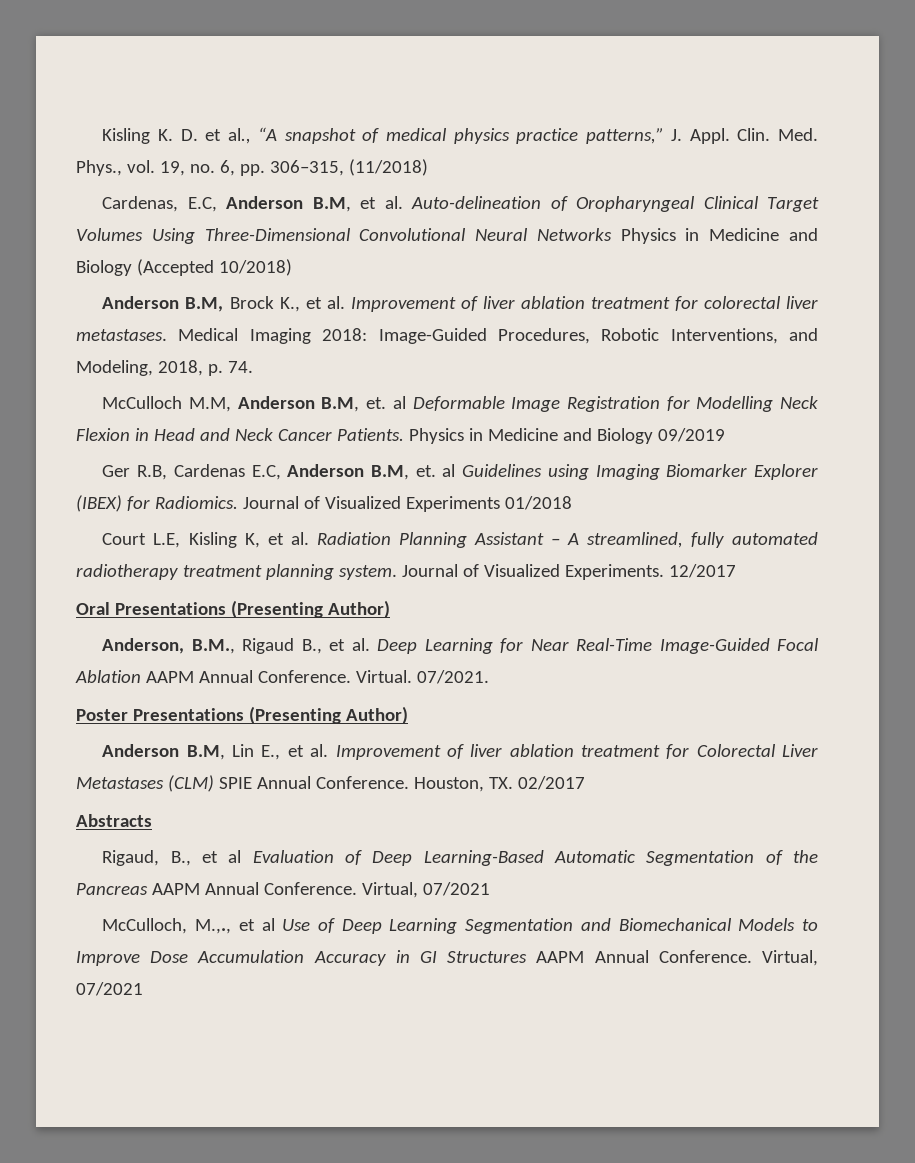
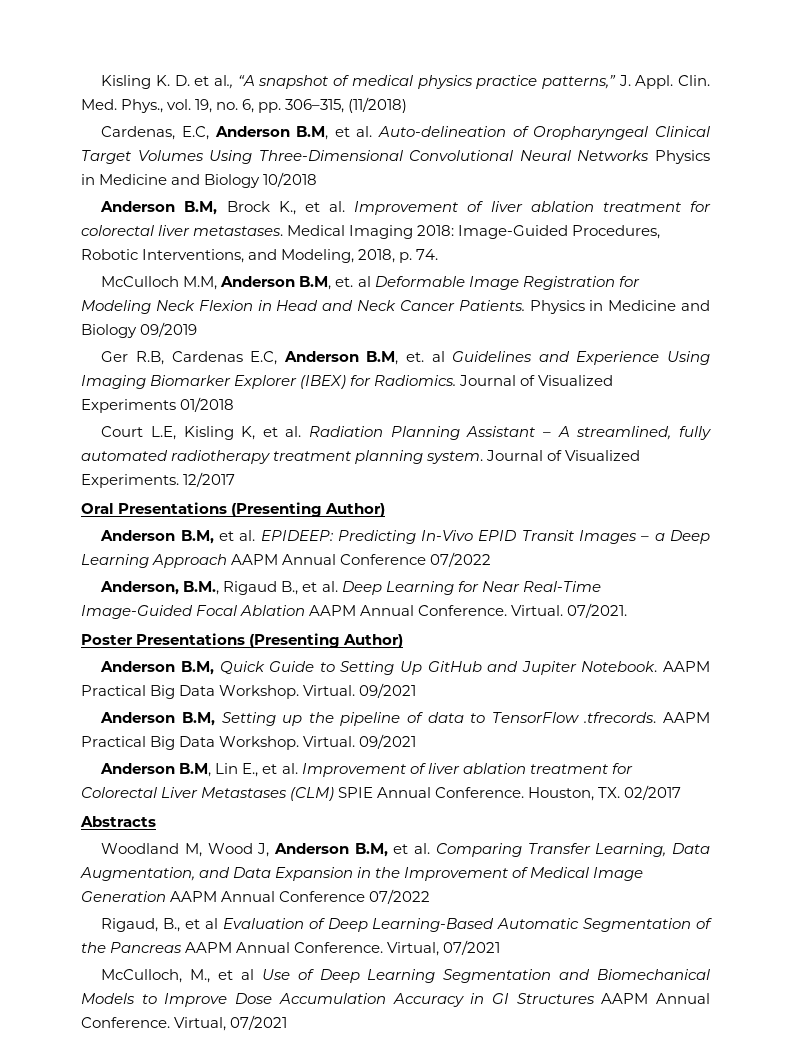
- Cardenas, E.C, Anderson B.M, et al. Auto-delineation of Oropharyngeal Clinical Target Volumes Using Three-Dimensional Convolutional Neural Networks Physics in Medicine and Biology (Accepted 10/2018)
+ Cardenas, E.C, Anderson B.M, et al. Auto-delineation of Oropharyngeal Clinical Target Volumes Using Three-Dimensional Convolutional Neural Networks Physics in Medicine and Biology 10/2018
- McCulloch M.M, Anderson B.M, et. al Deformable Image Registration for Modelling Neck Flexion in Head and Neck Cancer Patients.
+ McCulloch M.M, Anderson B.M, et. al Deformable Image Registration for Modeling Neck Flexion in Head and Neck Cancer Patients.
- Ger R.B, Cardenas E.C, Anderson B.M, et. al Guidelines using Imaging Biomarker Explorer (IBEX) for Radiomics.
+ Ger R.B, Cardenas E.C, Anderson B.M, et. al Guidelines and Experience Using Imaging Biomarker Explorer (IBEX) for Radiomics.
+ Anderson B.M, et al. EPIDEEP: Predicting In-Vivo EPID Transit Images – a Deep Learning Approach AAPM Annual Conference 07/2022
+ Anderson B.M, Quick Guide to Setting Up GitHub and Jupiter Notebook. AAPM Practical Big Data Workshop. Virtual. 09/2021
+ Anderson B.M, Setting up the pipeline of data to TensorFlow .tfrecords. AAPM Practical Big Data Workshop. Virtual. 09/2021
+ Woodland M, Wood J, Anderson B.M, et al. Comparing Transfer Learning, Data Augmentation, and Data Expansion in the Improvement of Medical Image Generation AAPM Annual Conference 07/2022
- McCulloch, M.,., et al Use of Deep Learning Segmentation and Biomechanical Models to Improve Dose Accumulation Accuracy in GI Structures AAPM Annual Conference.
+ McCulloch, M., et al Use of Deep Learning Segmentation and Biomechanical Models to Improve Dose Accumulation Accuracy in GI Structures AAPM Annual Conference.

